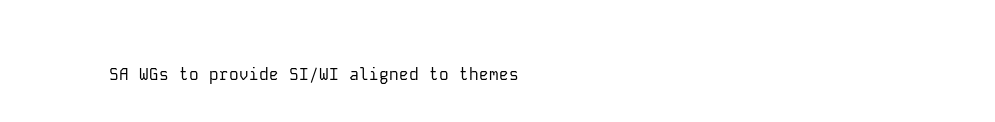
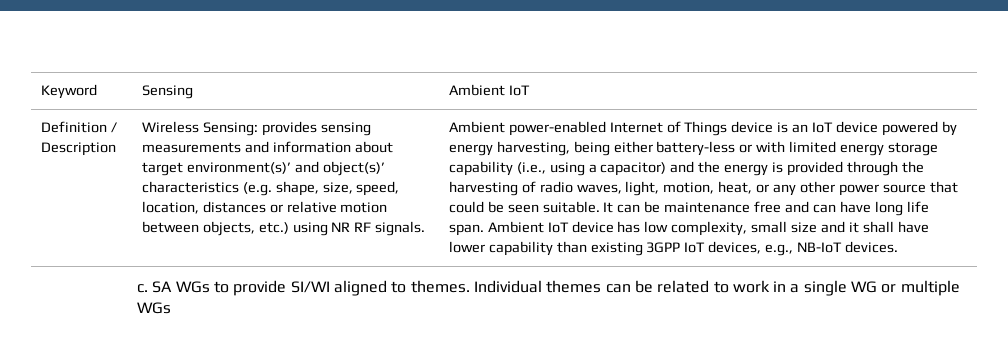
+ Keyword | Sensing | Ambient IoT
+ Definition / Description | Wireless Sensing: provides sensing measurements and information about target environment(s)’ and object(s)’ characteristics (e.g. shape, size, speed, location, distances or relative motion between objects, etc.) using NR RF signals. | Ambient power-enabled Internet of Things device is an IoT device powered by energy harvesting, being either battery-less or with limited energy storage capability (i.e., using a capacitor) and the energy is provided through the harvesting of radio waves, light, motion, heat, or any other power source that could be seen suitable. It can be maintenance free and can have long life span. Ambient IoT device has low complexity, small size and it shall have lower capability than existing 3GPP IoT devices, e.g., NB-IoT devices.
+ c.
- SA WGs to provide SI/WI aligned to themes
+ SA WGs to provide SI/WI aligned to themes. Individual themes can be related to work in a single WG or multiple WGs

